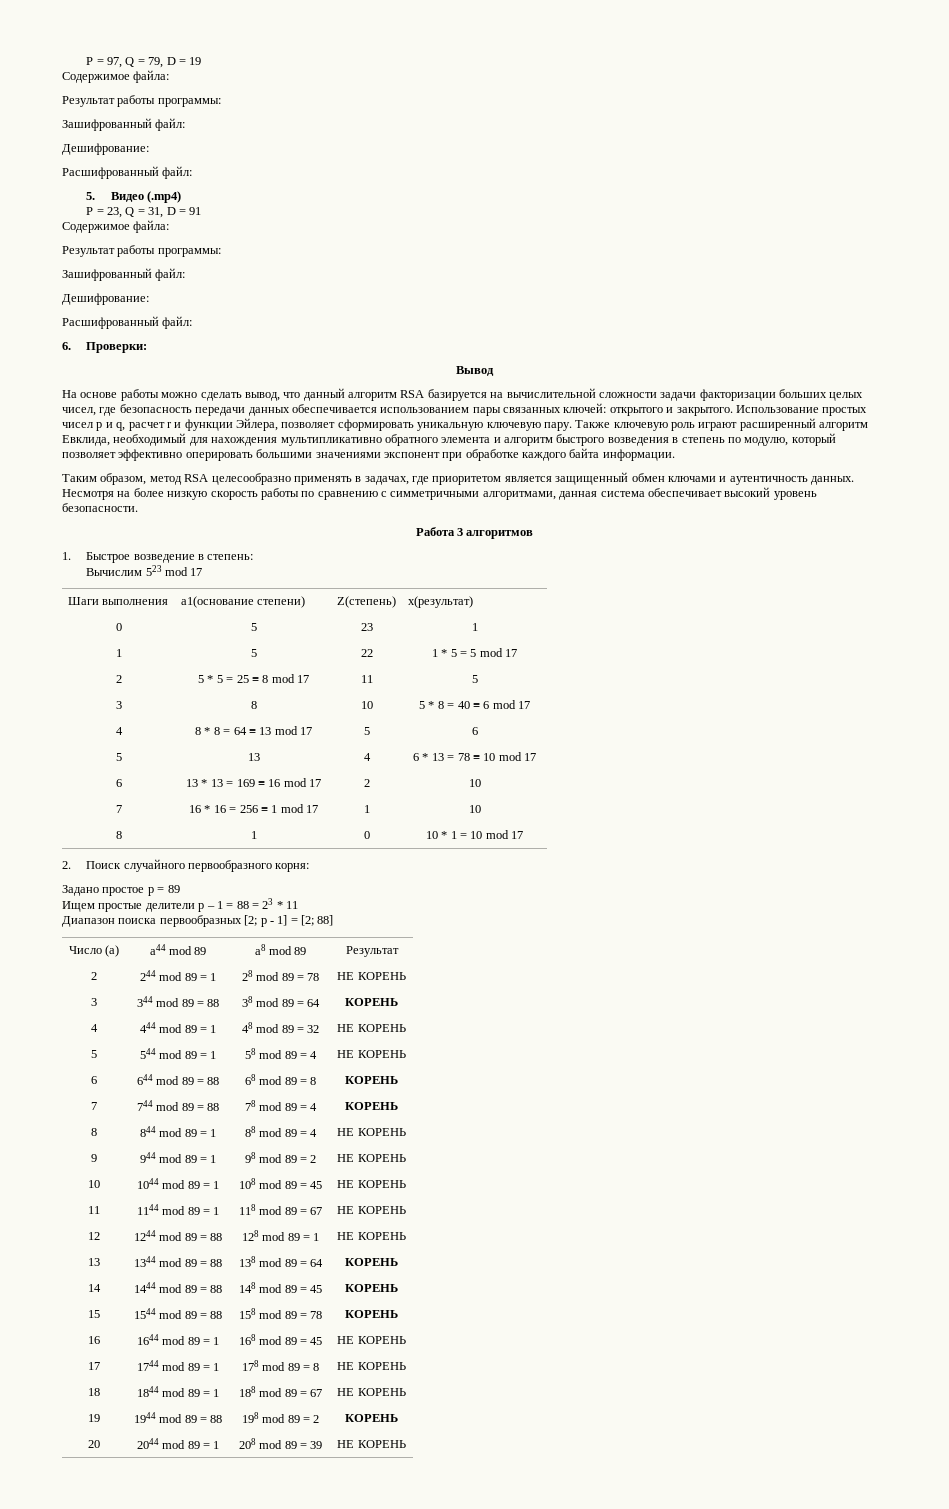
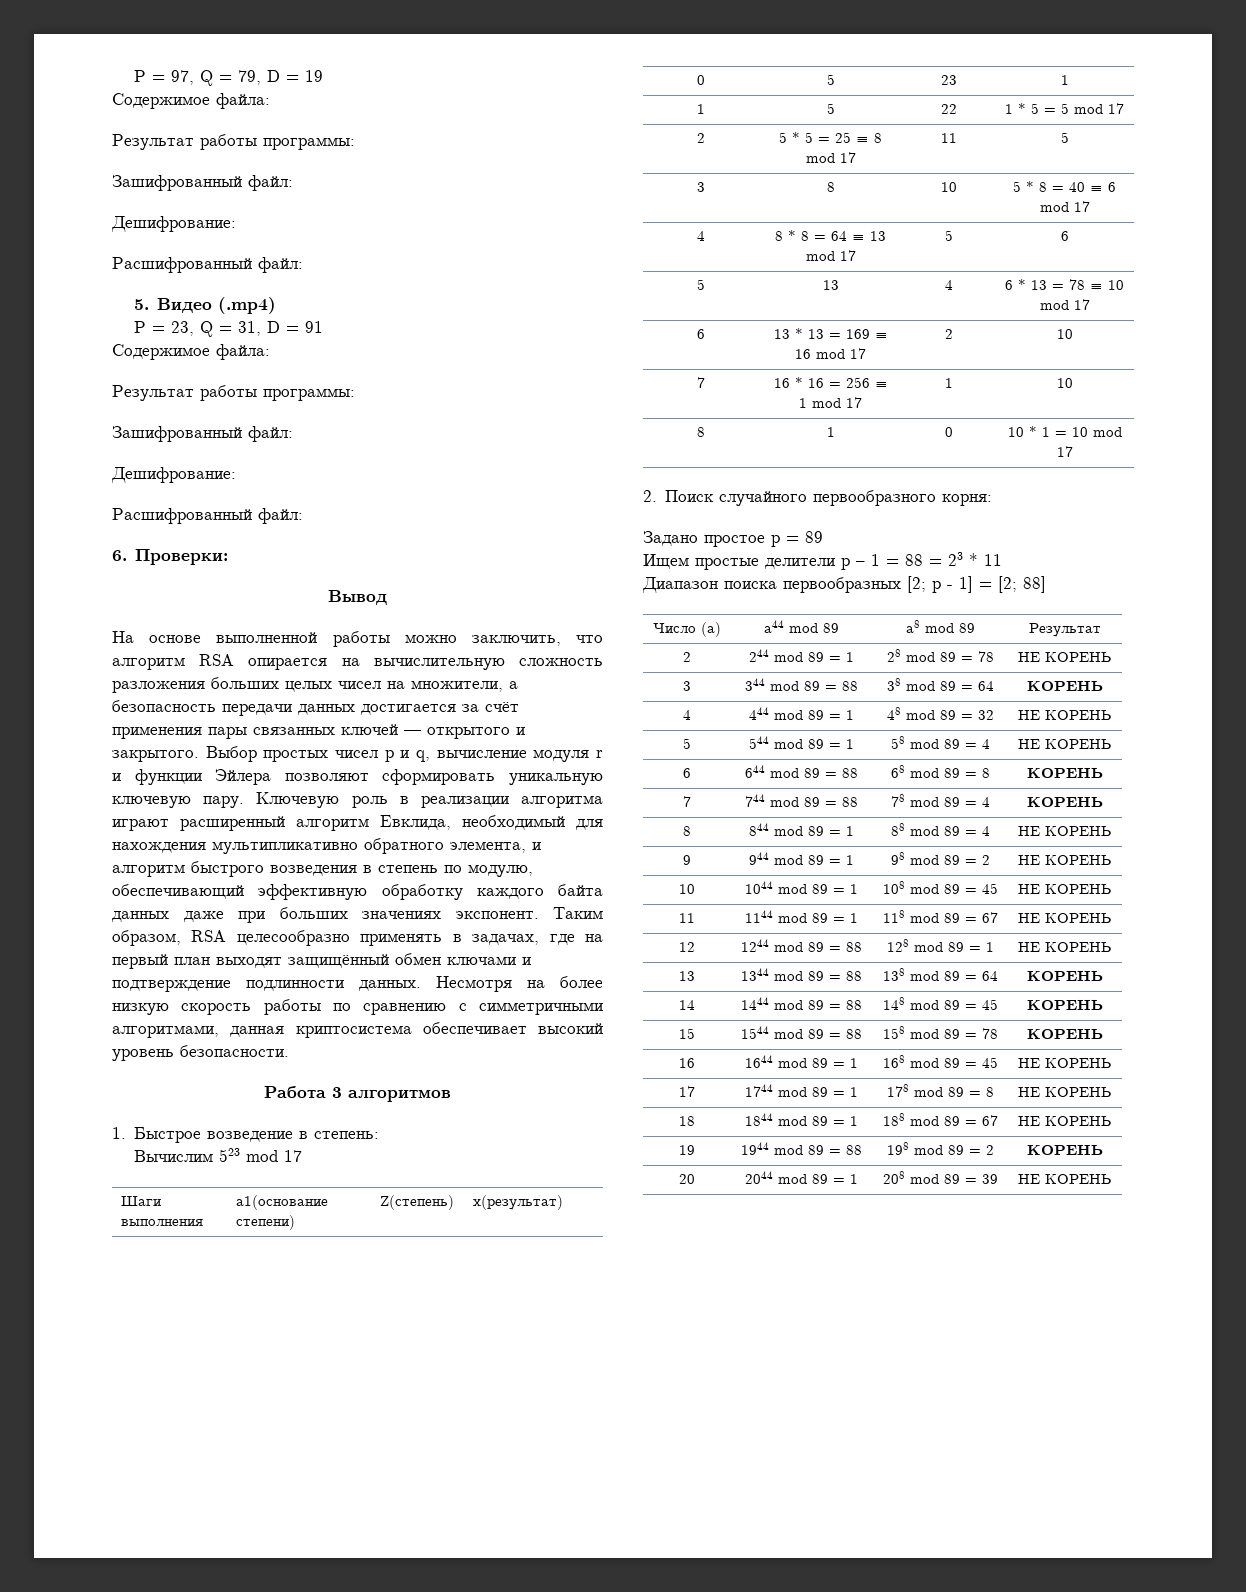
- На основе работы можно сделать вывод, что данный алгоритм RSA базируется на вычислительной сложности задачи факторизации больших целых чисел, где безопасность передачи данных обеспечивается использованием пары связанных ключей: открытого и закрытого.
+ На основе выполненной работы можно заключить, что алгоритм RSA опирается на вычислительную сложность разложения больших целых чисел на множители, а безопасность передачи данных достигается за счёт применения пары связанных ключей — открытого и закрытого.
- Использование простых чисел p и q, расчет r и функции Эйлера, позволяет сформировать уникальную ключевую пару.
+ Выбор простых чисел p и q, вычисление модуля r и функции Эйлера позволяют сформировать уникальную ключевую пару.
- Также ключевую роль играют расширенный алгоритм Евклида, необходимый для нахождения мультипликативно обратного элемента и алгоритм быстрого возведения в степень по модулю, который позволяет эффективно оперировать большими значениями экспонент при обработке каждого байта информации.
- Таким образом, метод RSA целесообразно применять в задачах, где приоритетом является защищенный обмен ключами и аутентичность данных.
+ Ключевую роль в реализации алгоритма играют расширенный алгоритм Евклида, необходимый для нахождения мультипликативно обратного элемента, и алгоритм быстрого возведения в степень по модулю, обеспечивающий эффективную обработку каждого байта данных даже при больших значениях экспонент. Таким образом, RSA целесообразно применять в задачах, где на первый план выходят защищённый обмен ключами и подтверждение подлинности данных.
- Несмотря на более низкую скорость работы по сравнению с симметричными алгоритмами, данная система обеспечивает высокий уровень безопасности.
+ Несмотря на более низкую скорость работы по сравнению с симметричными алгоритмами, данная криптосистема обеспечивает высокий уровень безопасности.

